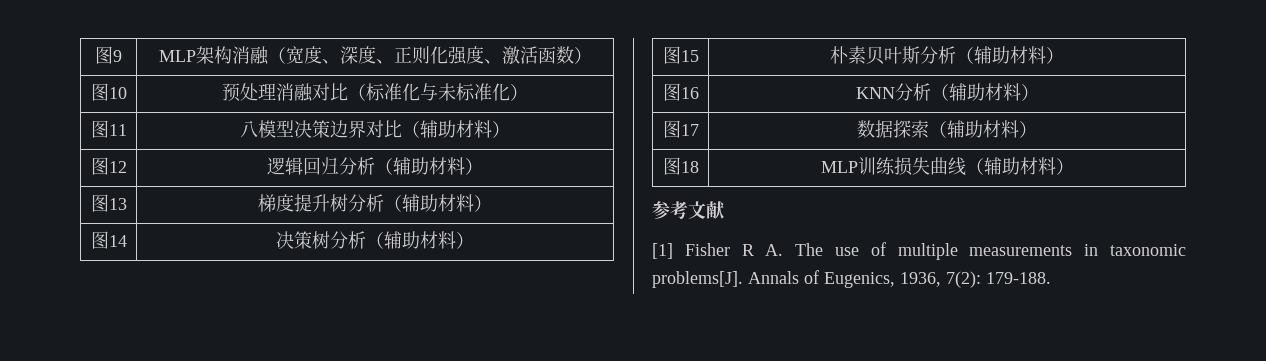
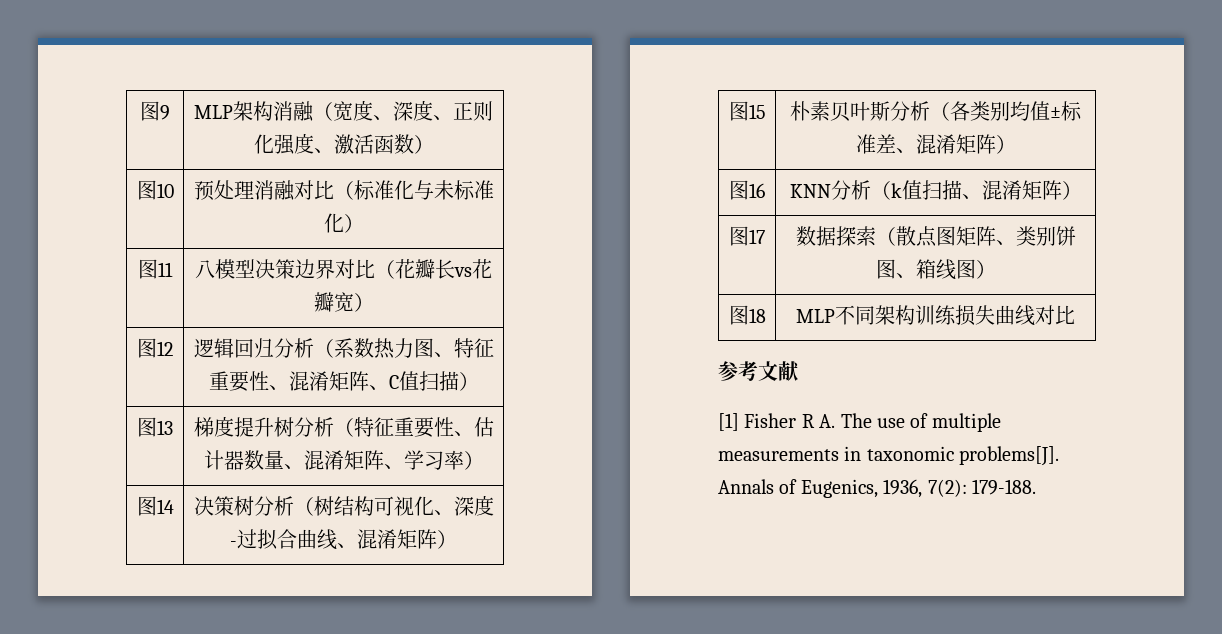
- 图11 | 八模型决策边界对比（辅助材料）
+ 图11 | 八模型决策边界对比（花瓣长vs花瓣宽）
- 图12 | 逻辑回归分析（辅助材料）
+ 图12 | 逻辑回归分析（系数热力图、特征重要性、混淆矩阵、C值扫描）
- 图13 | 梯度提升树分析（辅助材料）
+ 图13 | 梯度提升树分析（特征重要性、估计器数量、混淆矩阵、学习率）
- 图14 | 决策树分析（辅助材料）
+ 图14 | 决策树分析（树结构可视化、深度-过拟合曲线、混淆矩阵）
- 图15 | 朴素贝叶斯分析（辅助材料）
+ 图15 | 朴素贝叶斯分析（各类别均值±标准差、混淆矩阵）
- 图16 | KNN分析（辅助材料）
+ 图16 | KNN分析（k值扫描、混淆矩阵）
- 图17 | 数据探索（辅助材料）
+ 图17 | 数据探索（散点图矩阵、类别饼图、箱线图）
- 图18 | MLP训练损失曲线（辅助材料）
+ 图18 | MLP不同架构训练损失曲线对比

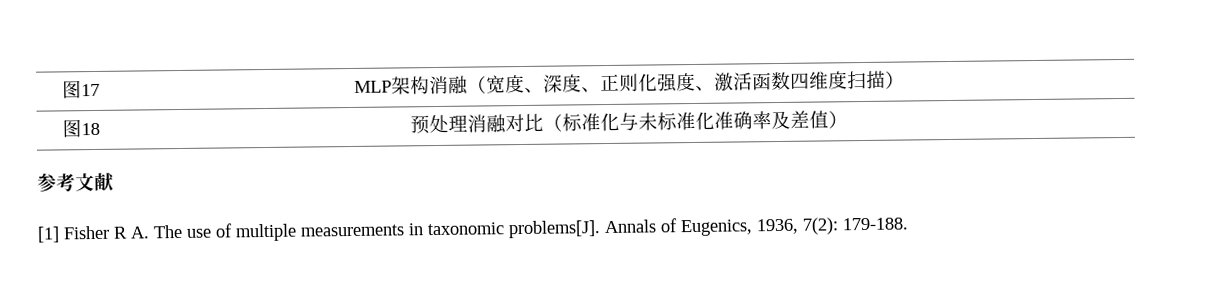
- 图9 | MLP架构消融（宽度、深度、正则化强度、激活函数）
- 图10 | 预处理消融对比（标准化与未标准化）
- 图11 | 八模型决策边界对比（花瓣长vs花瓣宽）
- 图12 | 逻辑回归分析（系数热力图、特征重要性、混淆矩阵、C值扫描）
- 图13 | 梯度提升树分析（特征重要性、估计器数量、混淆矩阵、学习率）
- 图14 | 决策树分析（树结构可视化、深度-过拟合曲线、混淆矩阵）
- 图15 | 朴素贝叶斯分析（各类别均值±标准差、混淆矩阵）
- 图16 | KNN分析（k值扫描、混淆矩阵）
- 图17 | 数据探索（散点图矩阵、类别饼图、箱线图）
- 图18 | MLP不同架构训练损失曲线对比
+ 图17 | MLP架构消融（宽度、深度、正则化强度、激活函数四维度扫描）
+ 图18 | 预处理消融对比（标准化与未标准化准确率及差值）

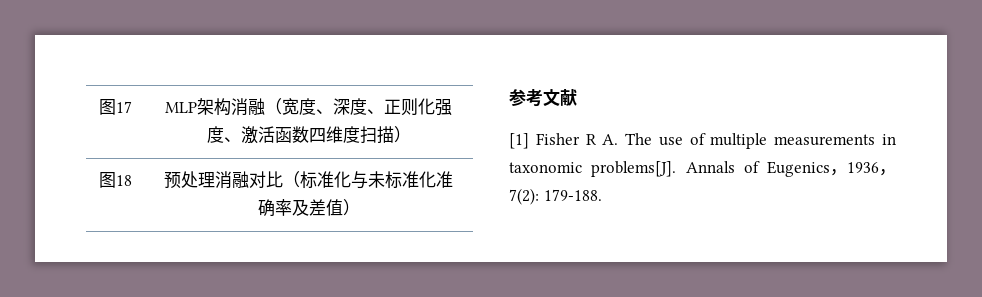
- Annals of Eugenics, 1936, 7(2): 179-188.
+ Annals of Eugenics，1936，7(2): 179-188.

